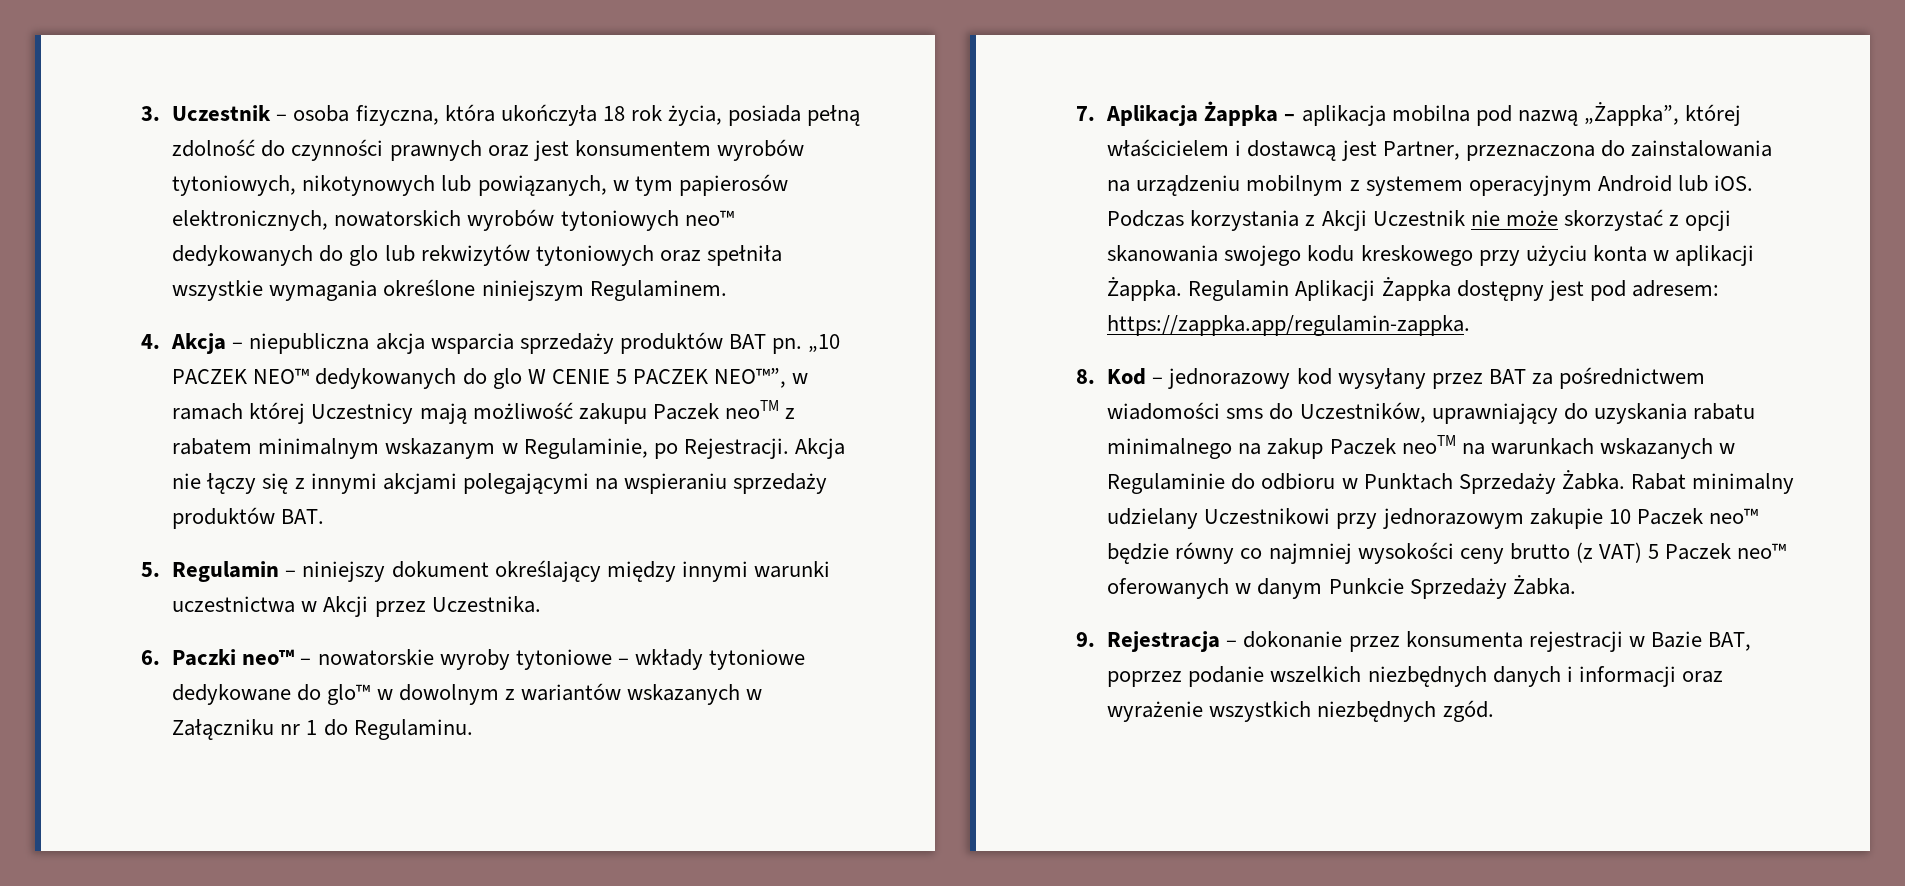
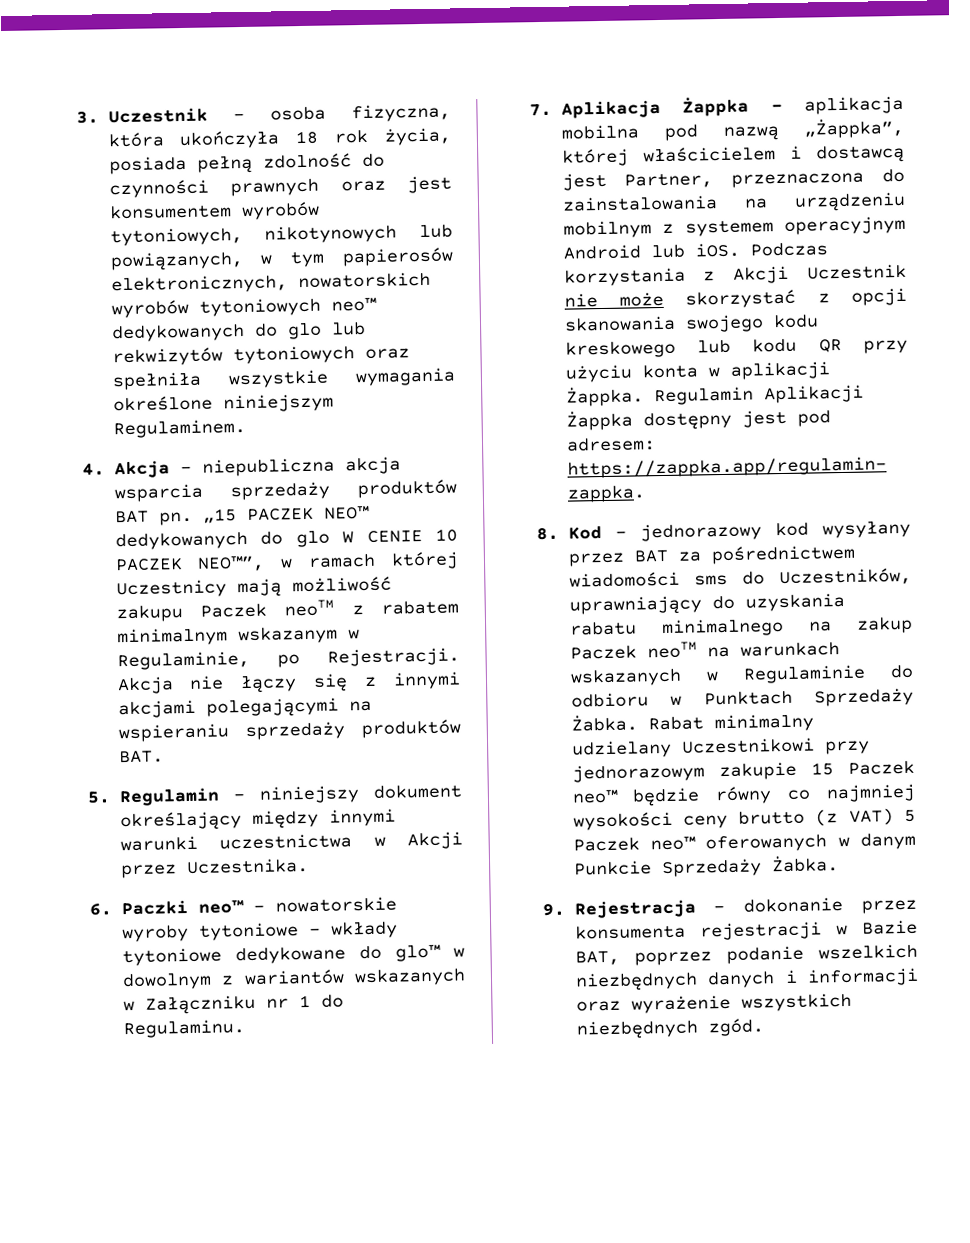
- „10 PACZEK NEO™ dedykowanych do glo W CENIE 5 PACZEK NEO™”, w ramach której Uczestnicy mają możliwość zakupu Paczek neoTM z rabatem minimalnym wskazanym w Regulaminie, po Rejestracji.
+ „15 PACZEK NEO™ dedykowanych do glo W CENIE 10 PACZEK NEO™”, w ramach której Uczestnicy mają możliwość zakupu Paczek neoTM z rabatem minimalnym wskazanym w Regulaminie, po Rejestracji.
- Podczas korzystania z Akcji Uczestnik nie może skorzystać z opcji skanowania swojego kodu kreskowego przy użyciu konta w aplikacji Żappka.
+ Podczas korzystania z Akcji Uczestnik nie może skorzystać z opcji skanowania swojego kodu kreskowego lub kodu QR przy użyciu konta w aplikacji Żappka.
- Rabat minimalny udzielany Uczestnikowi przy jednorazowym zakupie 10 Paczek neo™ będzie równy co najmniej wysokości ceny brutto (z VAT) 5 Paczek neo™ oferowanych w danym Punkcie Sprzedaży Żabka.
+ Rabat minimalny udzielany Uczestnikowi przy jednorazowym zakupie 15 Paczek neo™ będzie równy co najmniej wysokości ceny brutto (z VAT) 5 Paczek neo™ oferowanych w danym Punkcie Sprzedaży Żabka.

